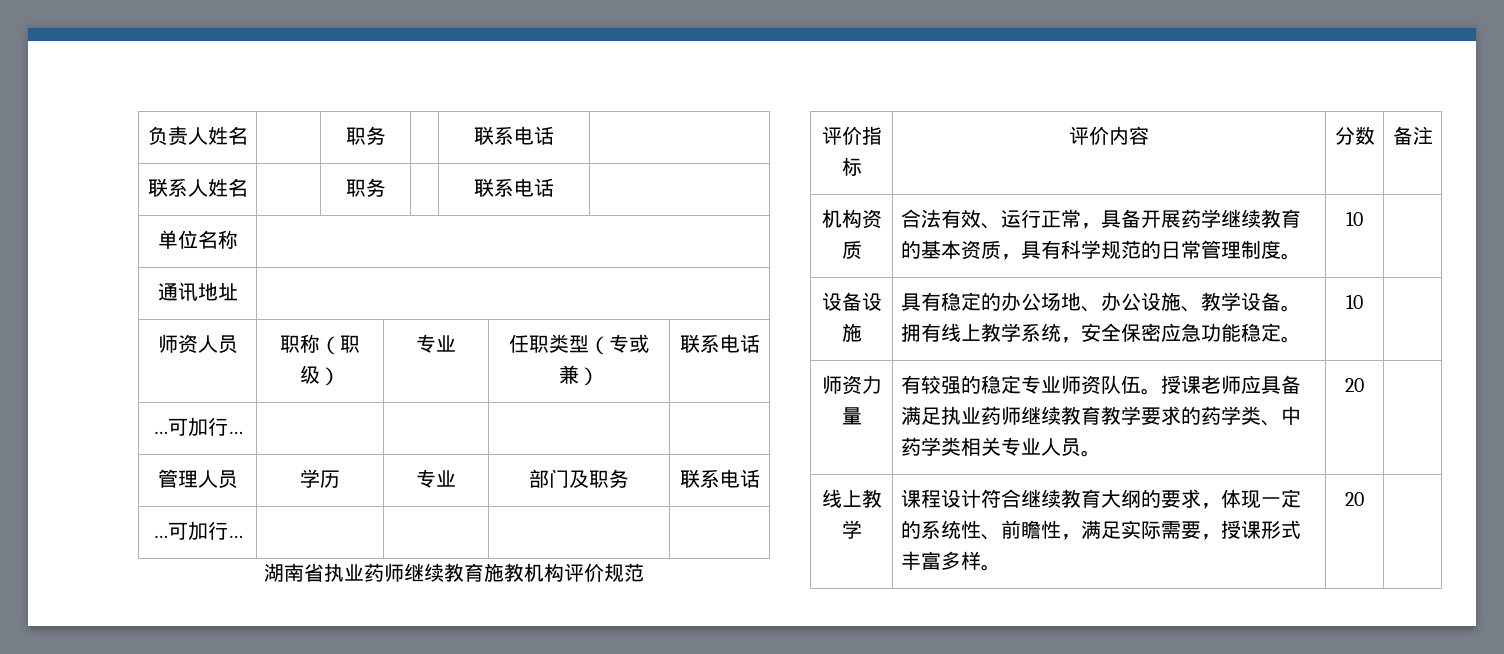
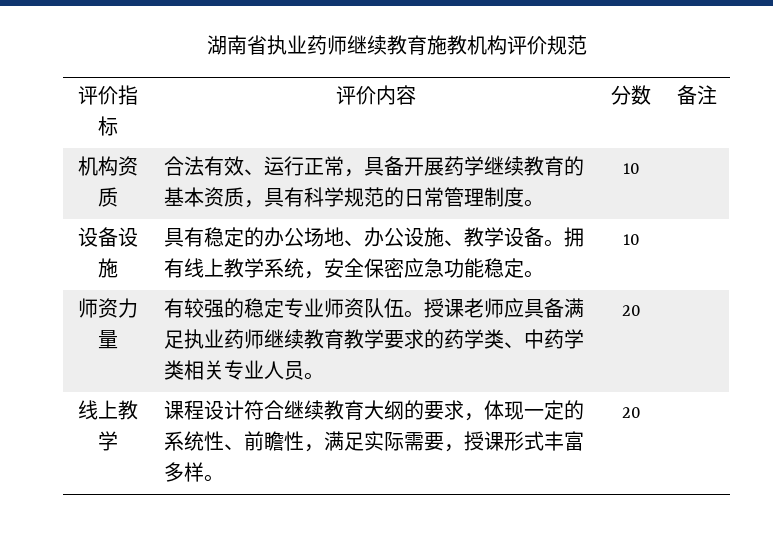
- 负责人姓名 | | 职务 | | 联系电话 |
- 联系人姓名 | | 职务 | | 联系电话 |
- 单位名称 |
- 通讯地址 |
- 师资人员 | 职称（职级） | 专业 | 任职类型（专或兼） | 联系电话
- …可加行… | | | |
- 管理人员 | 学历 | 专业 | 部门及职务 | 联系电话
- …可加行… | | | |

